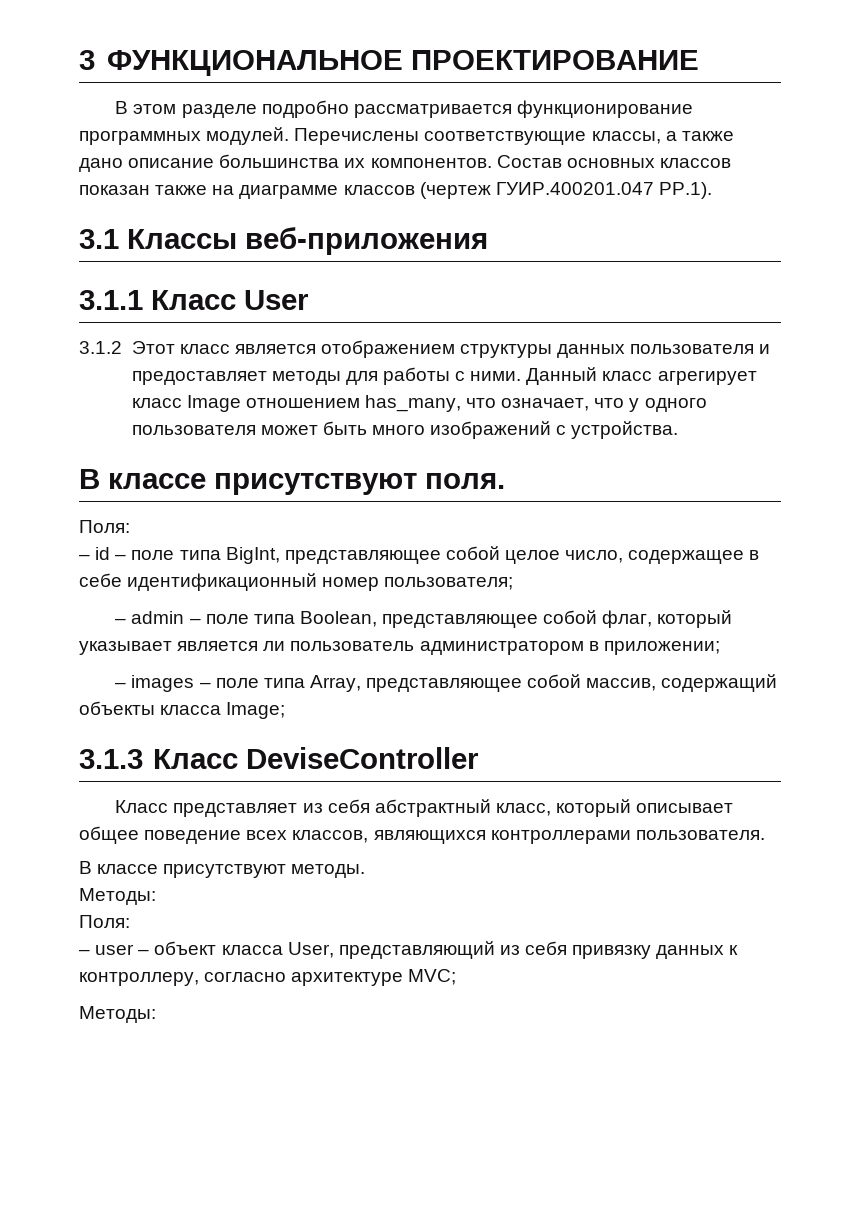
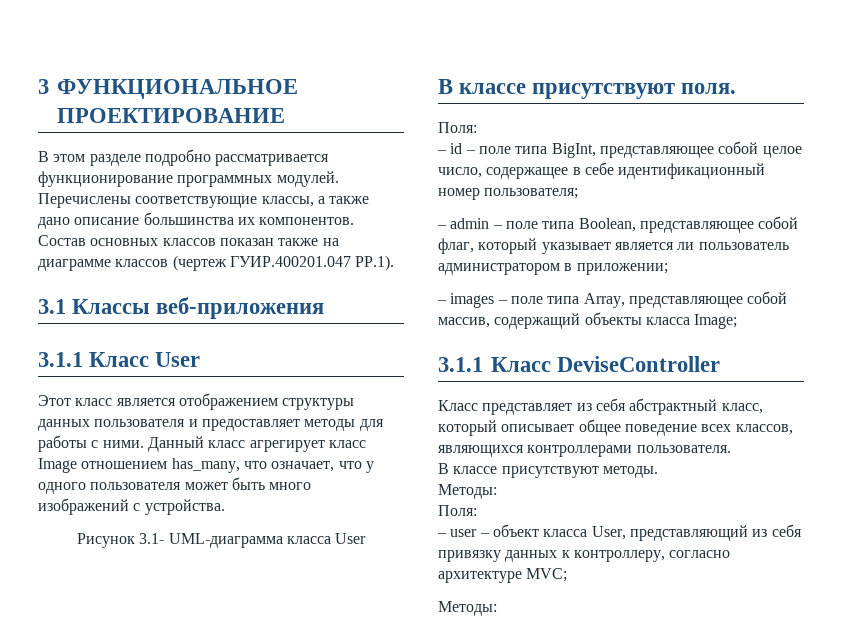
- 3.1.2 Этот класс является отображением структуры данных пользователя и предоставляет методы для работы с ними.
+ Этот класс является отображением структуры данных пользователя и предоставляет методы для работы с ними.
+ Рисунок 3.1- UML-диаграмма класса User
- 3.1.3 Класс DeviseController
+ 3.1.1 Класс DeviseController

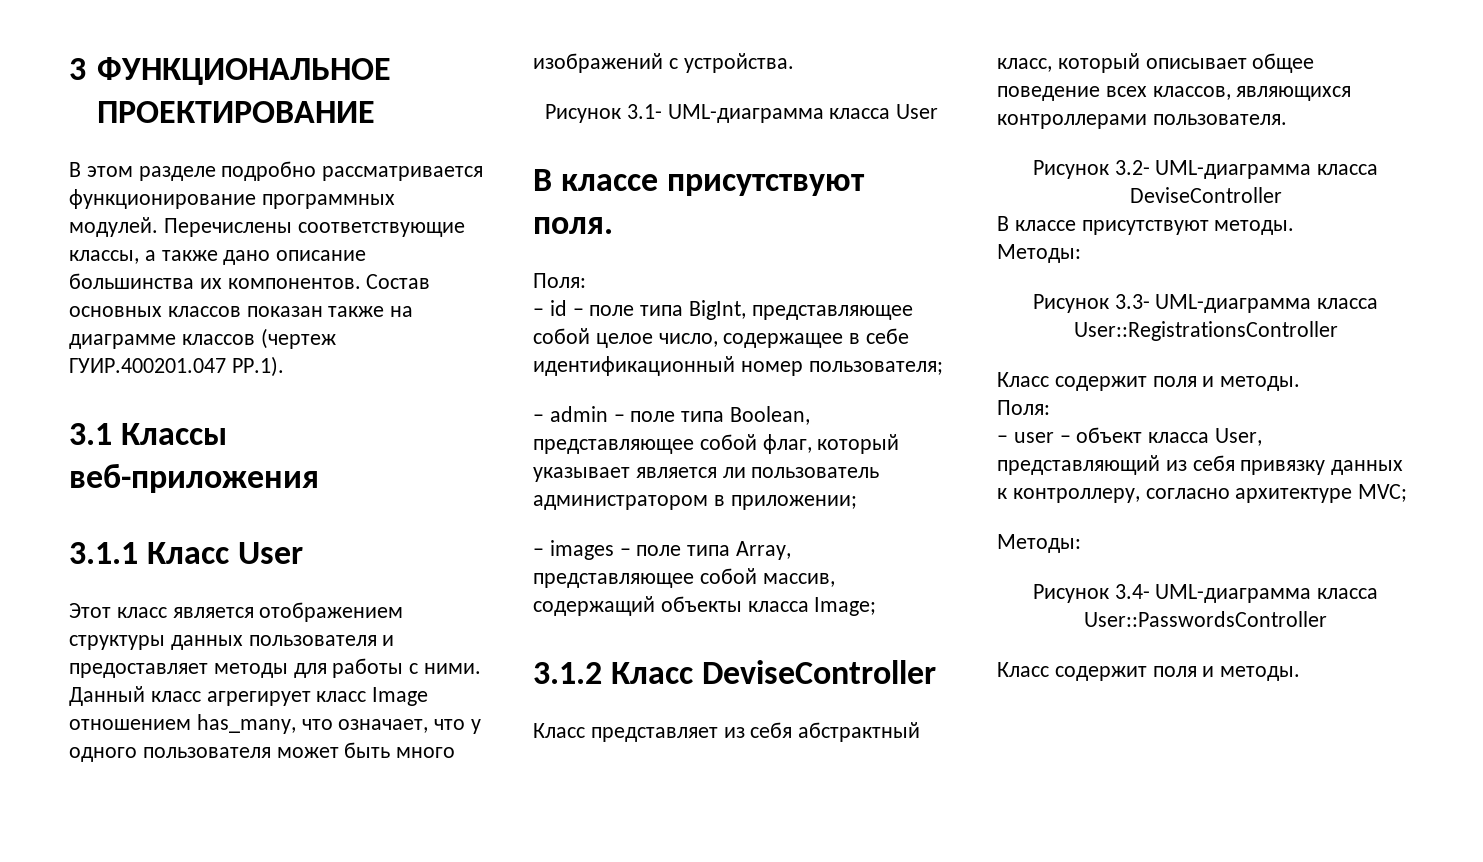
- 3.1.1 Класс DeviseController
+ 3.1.2 Класс DeviseController
+ Рисунок 3.2- UML-диаграмма класса DeviseController
+ Рисунок 3.3- UML-диаграмма класса User::RegistrationsController
+ Класс содержит поля и методы.
+ Рисунок 3.4- UML-диаграмма класса User::PasswordsController
+ Класс содержит поля и методы.

